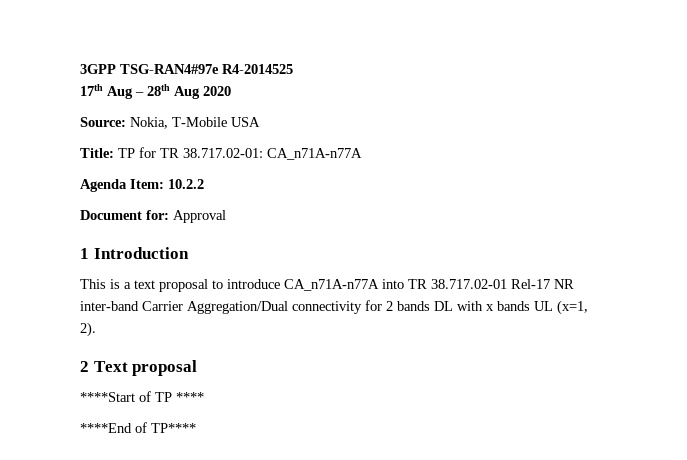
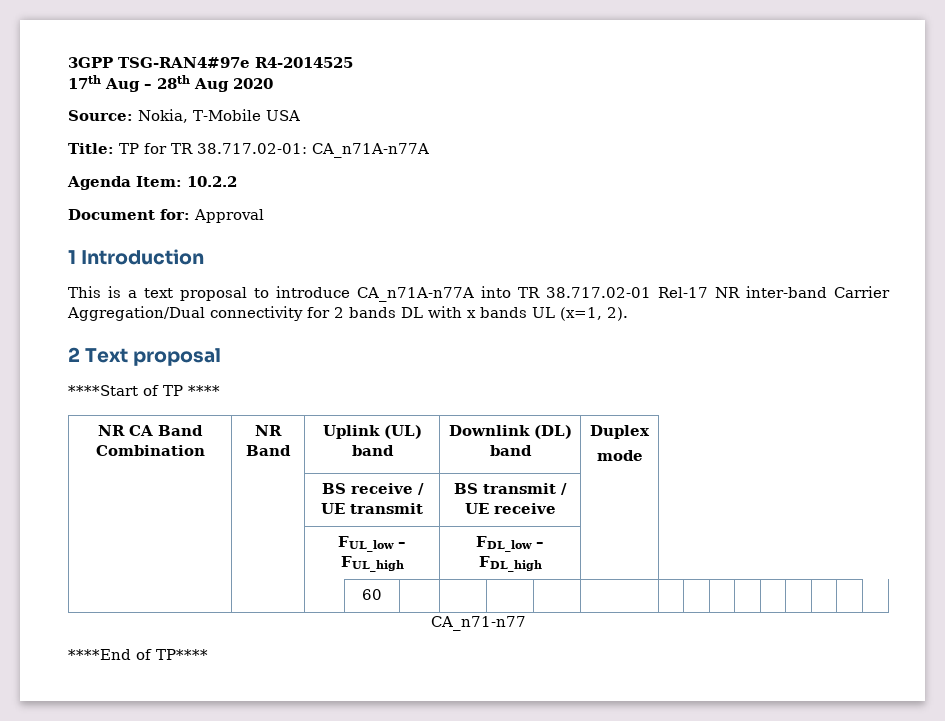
+ NR CA Band Combination | NR Band | Uplink (UL) band | Downlink (DL) band | Duplex
+ mode
+ | | BS receive / UE transmit | BS transmit / UE receive |
+ | | FUL_low – FUL_high | FDL_low – FDL_high |
+ | | | 60 | | | | | | | | | | | | | |
+ CA_n71-n77

